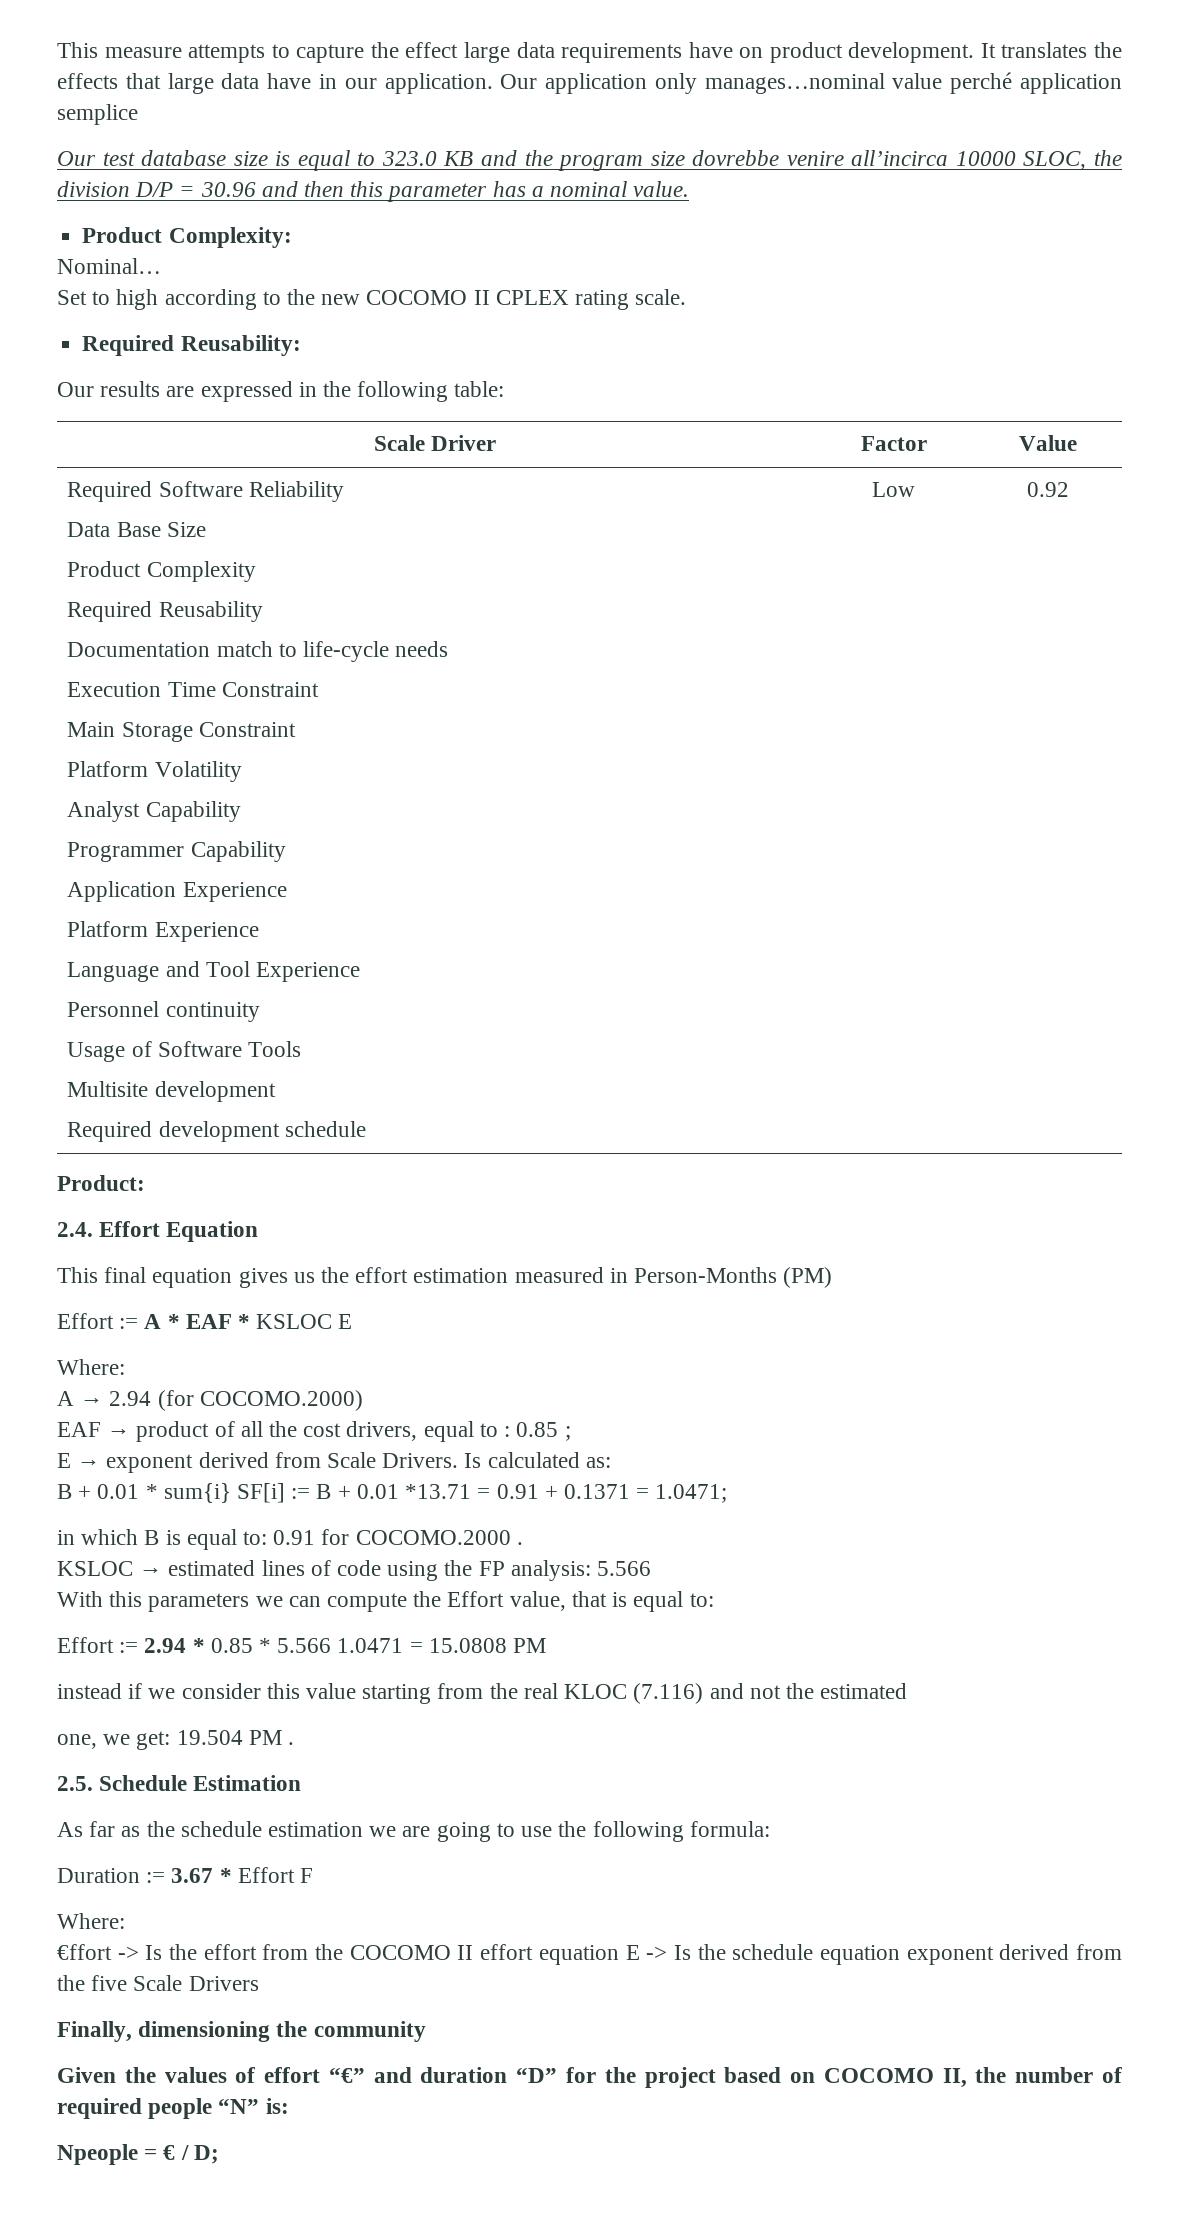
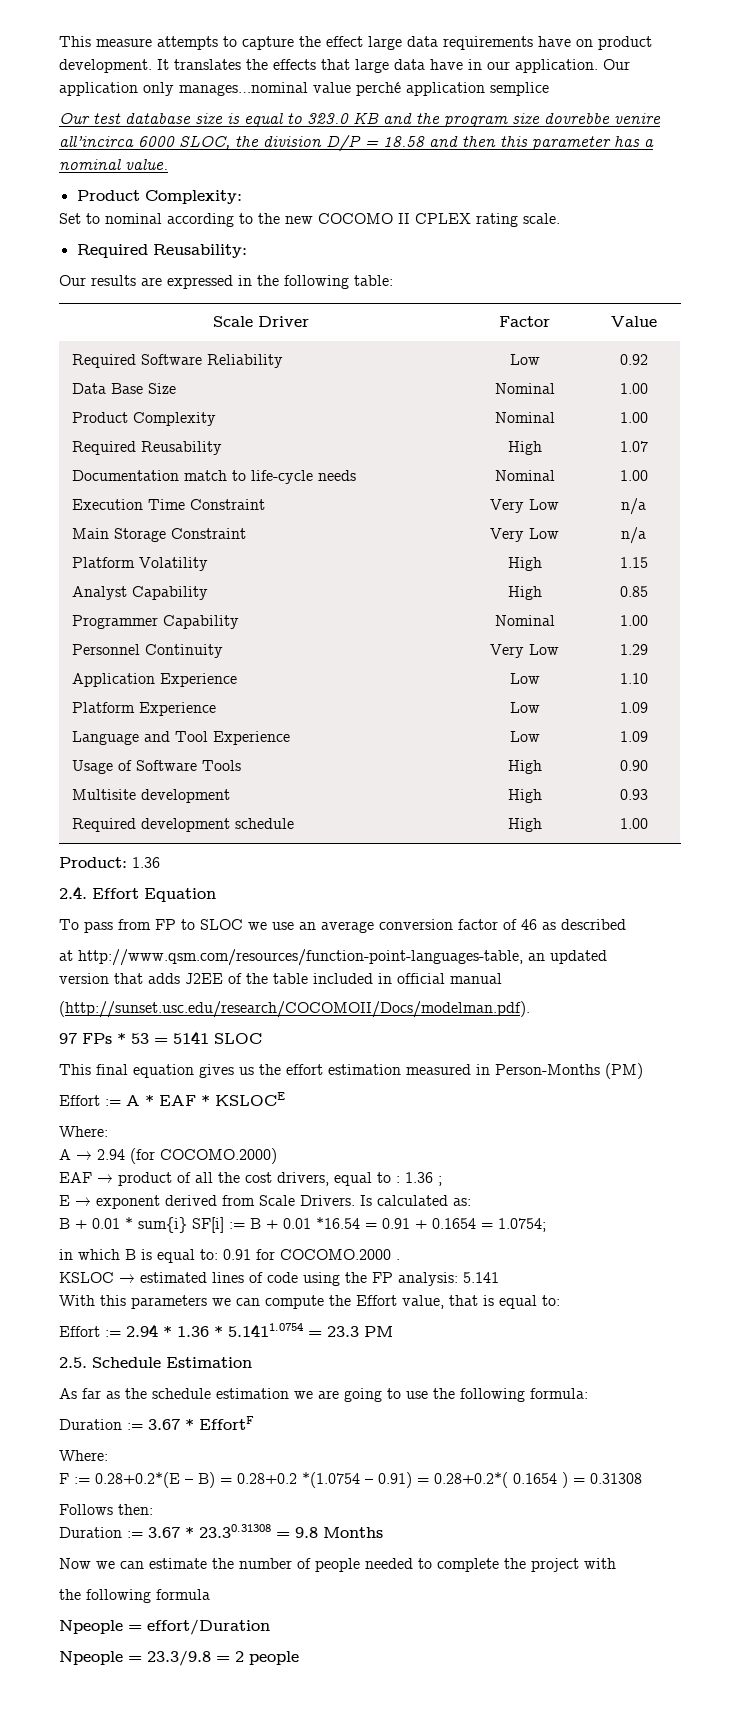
- Our test database size is equal to 323.0 KB and the program size dovrebbe venire all’incirca 10000 SLOC, the division D/P = 30.96 and then this parameter has a nominal value.
+ Our test database size is equal to 323.0 KB and the program size dovrebbe venire all’incirca 6000 SLOC, the division D/P = 18.58 and then this parameter has a nominal value.
- Nominal…
- Set to high according to the new COCOMO II CPLEX rating scale.
+ Set to nominal according to the new COCOMO II CPLEX rating scale.
+ Personnel Continuity
- Personnel continuity
- Required development schedule | Low | 0.92
+ Required development schedule | Low
+ Nominal
+ Nominal
+ High
+ Nominal
+ Very Low
+ Very Low
+ High
+ High
+ Nominal
+ Very Low
+ Low
+ Low
+ Low
+ High
+ High
+ High | 0.92
+ 1.00
+ 1.00
+ 1.07
+ 1.00
+ n/a
+ n/a
+ 1.15
+ 0.85
+ 1.00
+ 1.29
+ 1.10
+ 1.09
+ 1.09
+ 0.90
+ 0.93
+ 1.00
- Product:
+ Product: 1.36
+ To pass from FP to SLOC we use an average conversion factor of 46 as described
+ at http://www.qsm.com/resources/function-point-languages-table, an updated
+ version that adds J2EE of the table included in official manual
+ (http://sunset.usc.edu/research/COCOMOII/Docs/modelman.pdf).
+ 97 FPs * 53 = 5141 SLOC
- Effort := A * EAF * KSLOC E
+ Effort := A * EAF * KSLOCE
- EAF → product of all the cost drivers, equal to : 0.85 ;
+ EAF → product of all the cost drivers, equal to : 1.36 ;
- B + 0.01 * sum{i} SF[i] := B + 0.01 *13.71 = 0.91 + 0.1371 = 1.0471;
+ B + 0.01 * sum{i} SF[i] := B + 0.01 *16.54 = 0.91 + 0.1654 = 1.0754;
- KSLOC → estimated lines of code using the FP analysis: 5.566
+ KSLOC → estimated lines of code using the FP analysis: 5.141
- Effort := 2.94 * 0.85 * 5.566 1.0471 = 15.0808 PM
- instead if we consider this value starting from the real KLOC (7.116) and not the estimated
- one, we get: 19.504 PM .
+ Effort := 2.94 * 1.36 * 5.1411.0754 = 23.3 PM
- Duration := 3.67 * Effort F
+ Duration := 3.67 * EffortF
  Where:
- €ffort -> Is the effort from the COCOMO II effort equation E -> Is the schedule equation exponent derived from the five Scale Drivers
- Finally, dimensioning the community
- Given the values of effort “€” and duration “D” for the project based on COCOMO II, the number of required people “N” is:
- Npeople = € / D;
+ F := 0.28+0.2*(E – B) = 0.28+0.2 *(1.0754 – 0.91) = 0.28+0.2*( 0.1654 ) = 0.31308
+ Follows then:
+ Duration := 3.67 * 23.30.31308 = 9.8 Months
+ Now we can estimate the number of people needed to complete the project with
+ the following formula
+ Npeople = effort/Duration
+ Npeople = 23.3/9.8 = 2 people

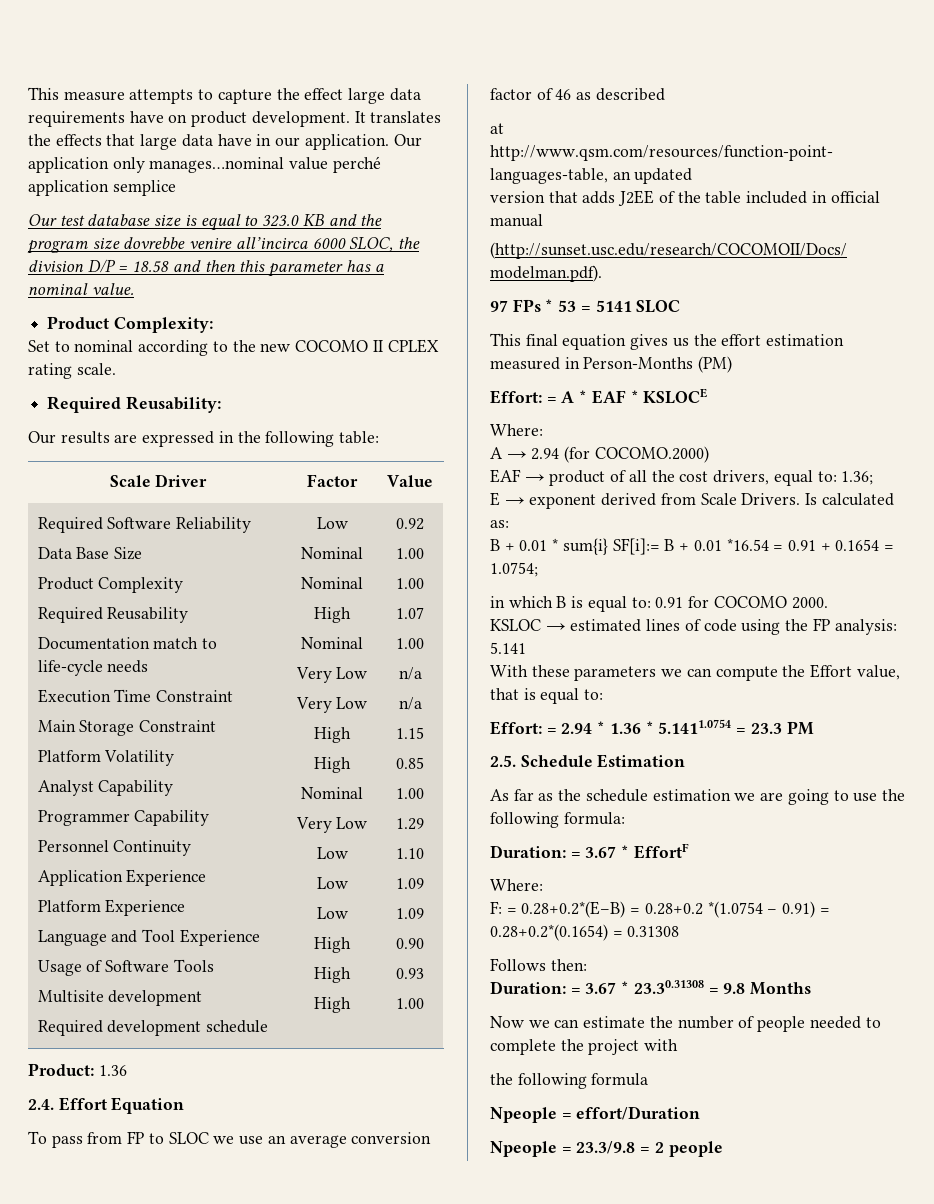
- Effort := A * EAF * KSLOCE
+ Effort: = A * EAF * KSLOCE
- EAF → product of all the cost drivers, equal to : 1.36 ;
+ EAF → product of all the cost drivers, equal to: 1.36;
- B + 0.01 * sum{i} SF[i] := B + 0.01 *16.54 = 0.91 + 0.1654 = 1.0754;
+ B + 0.01 * sum{i} SF[i]:= B + 0.01 *16.54 = 0.91 + 0.1654 = 1.0754;
- in which B is equal to: 0.91 for COCOMO.2000 .
+ in which B is equal to: 0.91 for COCOMO 2000.
- With this parameters we can compute the Effort value, that is equal to:
+ With these parameters we can compute the Effort value, that is equal to:
- Effort := 2.94 * 1.36 * 5.1411.0754 = 23.3 PM
+ Effort: = 2.94 * 1.36 * 5.1411.0754 = 23.3 PM
- Duration := 3.67 * EffortF
+ Duration: = 3.67 * EffortF
- F := 0.28+0.2*(E – B) = 0.28+0.2 *(1.0754 – 0.91) = 0.28+0.2*( 0.1654 ) = 0.31308
+ F: = 0.28+0.2*(E–B) = 0.28+0.2 *(1.0754 – 0.91) = 0.28+0.2*(0.1654) = 0.31308
- Duration := 3.67 * 23.30.31308 = 9.8 Months
+ Duration: = 3.67 * 23.30.31308 = 9.8 Months

